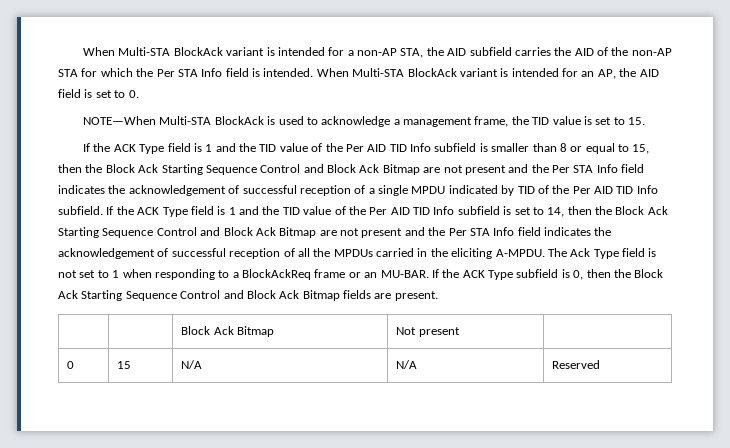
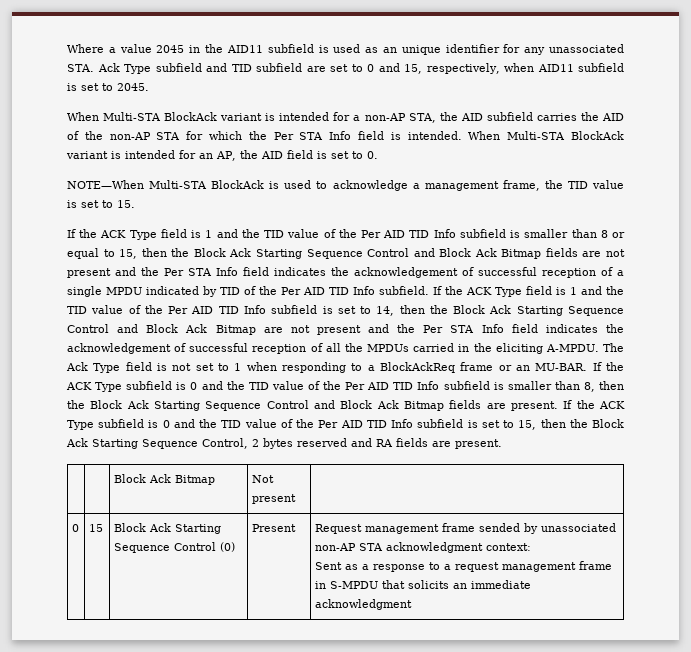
+ Where a value 2045 in the AID11 subfield is used as an unique identifier for any unassociated STA. Ack Type subfield and TID subfield are set to 0 and 15, respectively, when AID11 subfield is set to 2045.
- If the ACK Type field is 1 and the TID value of the Per AID TID Info subfield is smaller than 8 or equal to 15, then the Block Ack Starting Sequence Control and Block Ack Bitmap are not present and the Per STA Info field indicates the acknowledgement of successful reception of a single MPDU indicated by TID of the Per AID TID Info subfield.
+ If the ACK Type field is 1 and the TID value of the Per AID TID Info subfield is smaller than 8 or equal to 15, then the Block Ack Starting Sequence Control and Block Ack Bitmap fields are not present and the Per STA Info field indicates the acknowledgement of successful reception of a single MPDU indicated by TID of the Per AID TID Info subfield.
- If the ACK Type subfield is 0, then the Block Ack Starting Sequence Control and Block Ack Bitmap fields are present.
+ If the ACK Type subfield is 0 and the TID value of the Per AID TID Info subfield is smaller than 8, then the Block Ack Starting Sequence Control and Block Ack Bitmap fields are present. If the ACK Type subfield is 0 and the TID value of the Per AID TID Info subfield is set to 15, then the Block Ack Starting Sequence Control, 2 bytes reserved and RA fields are present.
- 0 | 15 | N/A | N/A | Reserved
+ 0 | 15 | Block Ack Starting Sequence Control (0) | Present | Request management frame sended by unassociated non-AP STA acknowledgment context:
+ Sent as a response to a request management frame in S-MPDU that solicits an immediate acknowledgment

